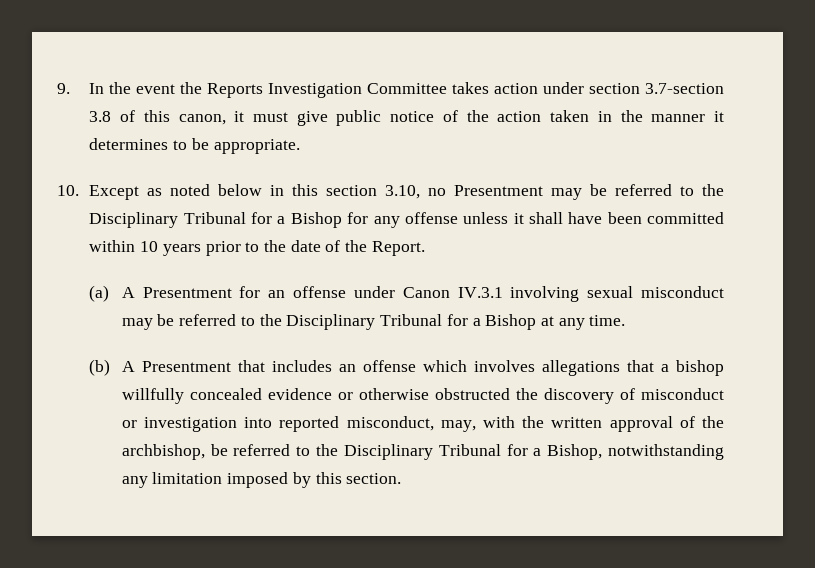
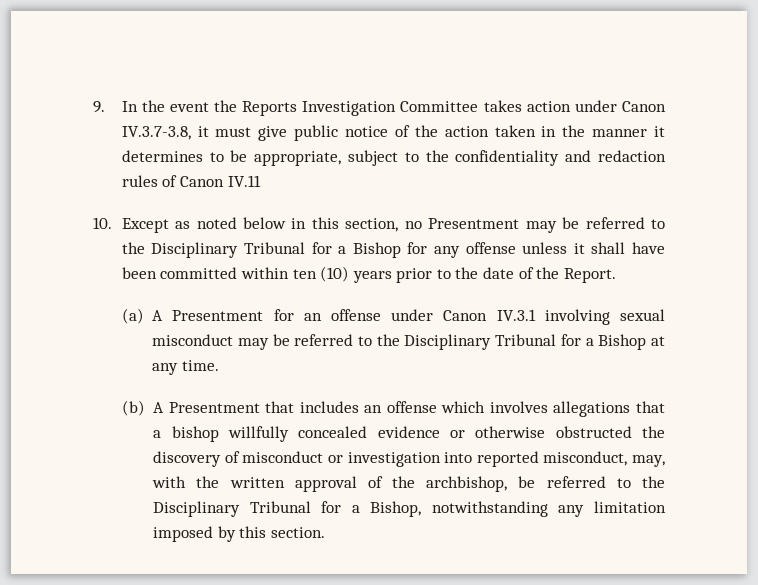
- 9. In the event the Reports Investigation Committee takes action under section 3.7-section 3.8 of this canon, it must give public notice of the action taken in the manner it determines to be appropriate.
+ 9. In the event the Reports Investigation Committee takes action under Canon IV.3.7-3.8, it must give public notice of the action taken in the manner it determines to be appropriate, subject to the confidentiality and redaction rules of Canon IV.11
- 10. Except as noted below in this section 3.10, no Presentment may be referred to the Disciplinary Tribunal for a Bishop for any offense unless it shall have been committed within 10 years prior to the date of the Report.
+ 10. Except as noted below in this section, no Presentment may be referred to the Disciplinary Tribunal for a Bishop for any offense unless it shall have been committed within ten (10) years prior to the date of the Report.

